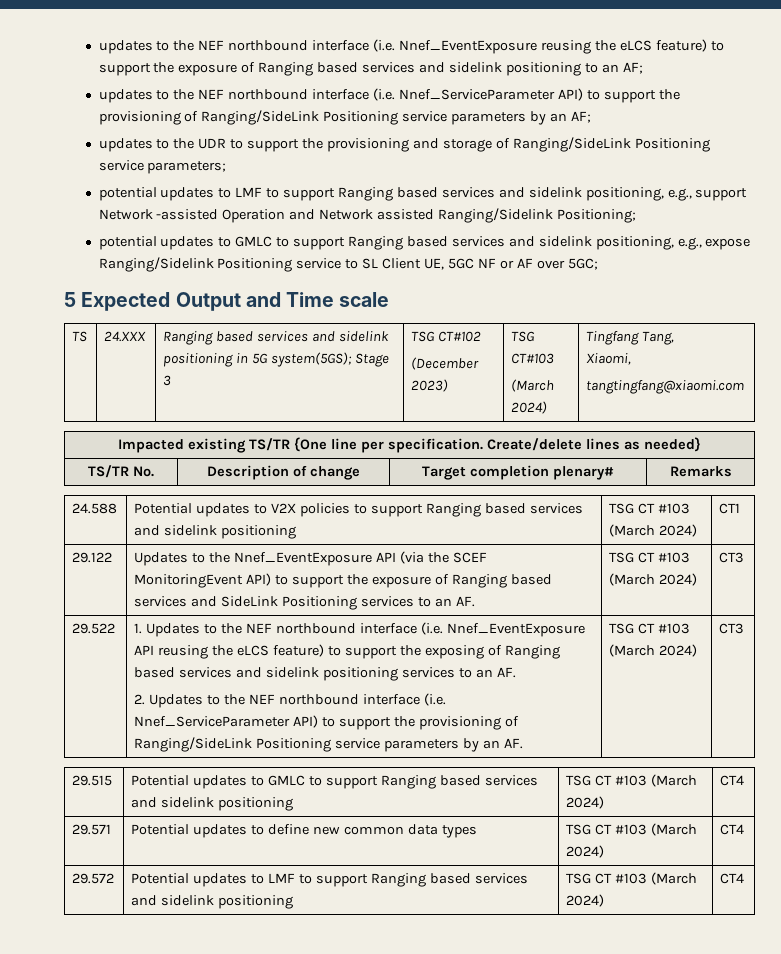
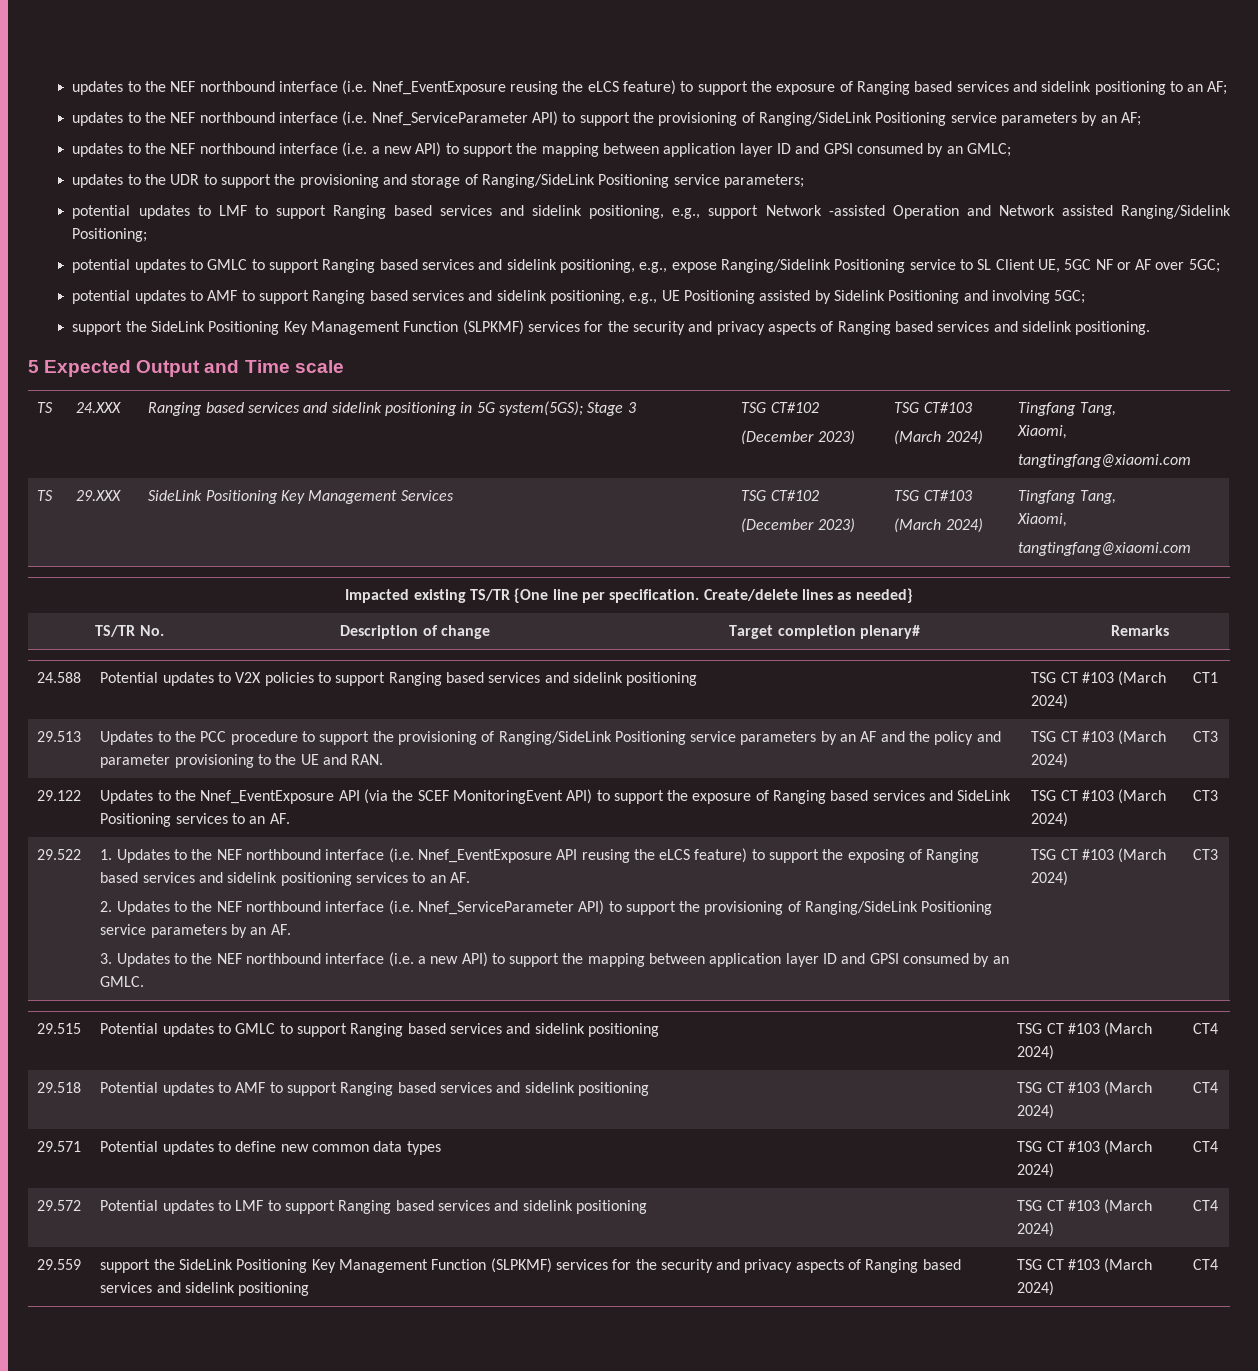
+ updates to the NEF northbound interface (i.e. a new API) to support the mapping between application layer ID and GPSI consumed by an GMLC;
+ potential updates to AMF to support Ranging based services and sidelink positioning, e.g., UE Positioning assisted by Sidelink Positioning and involving 5GC;
+ support the SideLink Positioning Key Management Function (SLPKMF) services for the security and privacy aspects of Ranging based services and sidelink positioning.
+ TS | 29.XXX | SideLink Positioning Key Management Services | TSG CT#102
+ (December 2023) | TSG CT#103
+ (March 2024) | Tingfang Tang,
+ Xiaomi,
+ tangtingfang@xiaomi.com
+ 29.513 | Updates to the PCC procedure to support the provisioning of Ranging/SideLink Positioning service parameters by an AF and the policy and parameter provisioning to the UE and RAN. | TSG CT #103 (March 2024) | CT3
+ 3. Updates to the NEF northbound interface (i.e. a new API) to support the mapping between application layer ID and GPSI consumed by an GMLC.
+ 29.518 | Potential updates to AMF to support Ranging based services and sidelink positioning | TSG CT #103 (March 2024) | CT4
+ 29.559 | support the SideLink Positioning Key Management Function (SLPKMF) services for the security and privacy aspects of Ranging based services and sidelink positioning | TSG CT #103 (March 2024) | CT4

